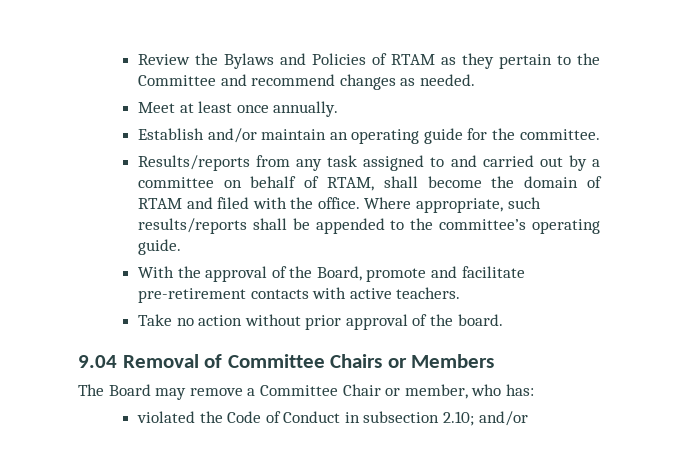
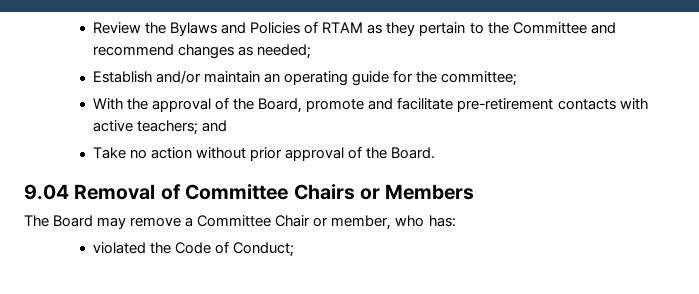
- Review the Bylaws and Policies of RTAM as they pertain to the Committee and recommend changes as needed.
- Meet at least once annually.
+ Review the Bylaws and Policies of RTAM as they pertain to the Committee and recommend changes as needed;
- Establish and/or maintain an operating guide for the committee.
- Results/reports from any task assigned to and carried out by a committee on behalf of RTAM, shall become the domain of RTAM and filed with the office. Where appropriate, such results/reports shall be appended to the committee’s operating guide.
+ Establish and/or maintain an operating guide for the committee;
- With the approval of the Board, promote and facilitate pre-retirement contacts with active teachers.
+ With the approval of the Board, promote and facilitate pre-retirement contacts with active teachers; and
- Take no action without prior approval of the board.
+ Take no action without prior approval of the Board.
- violated the Code of Conduct in subsection 2.10; and/or
+ violated the Code of Conduct;

